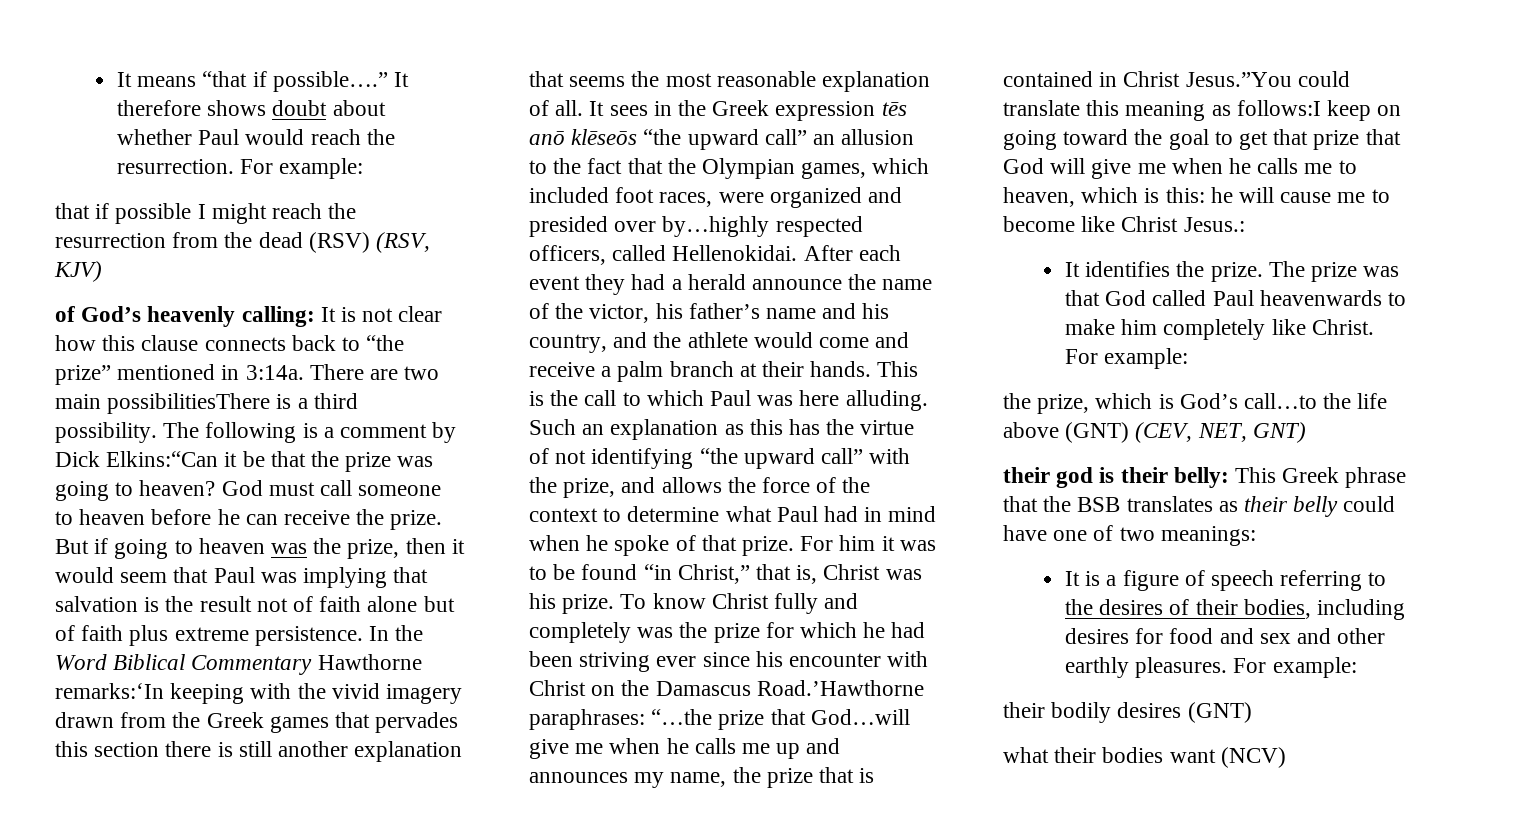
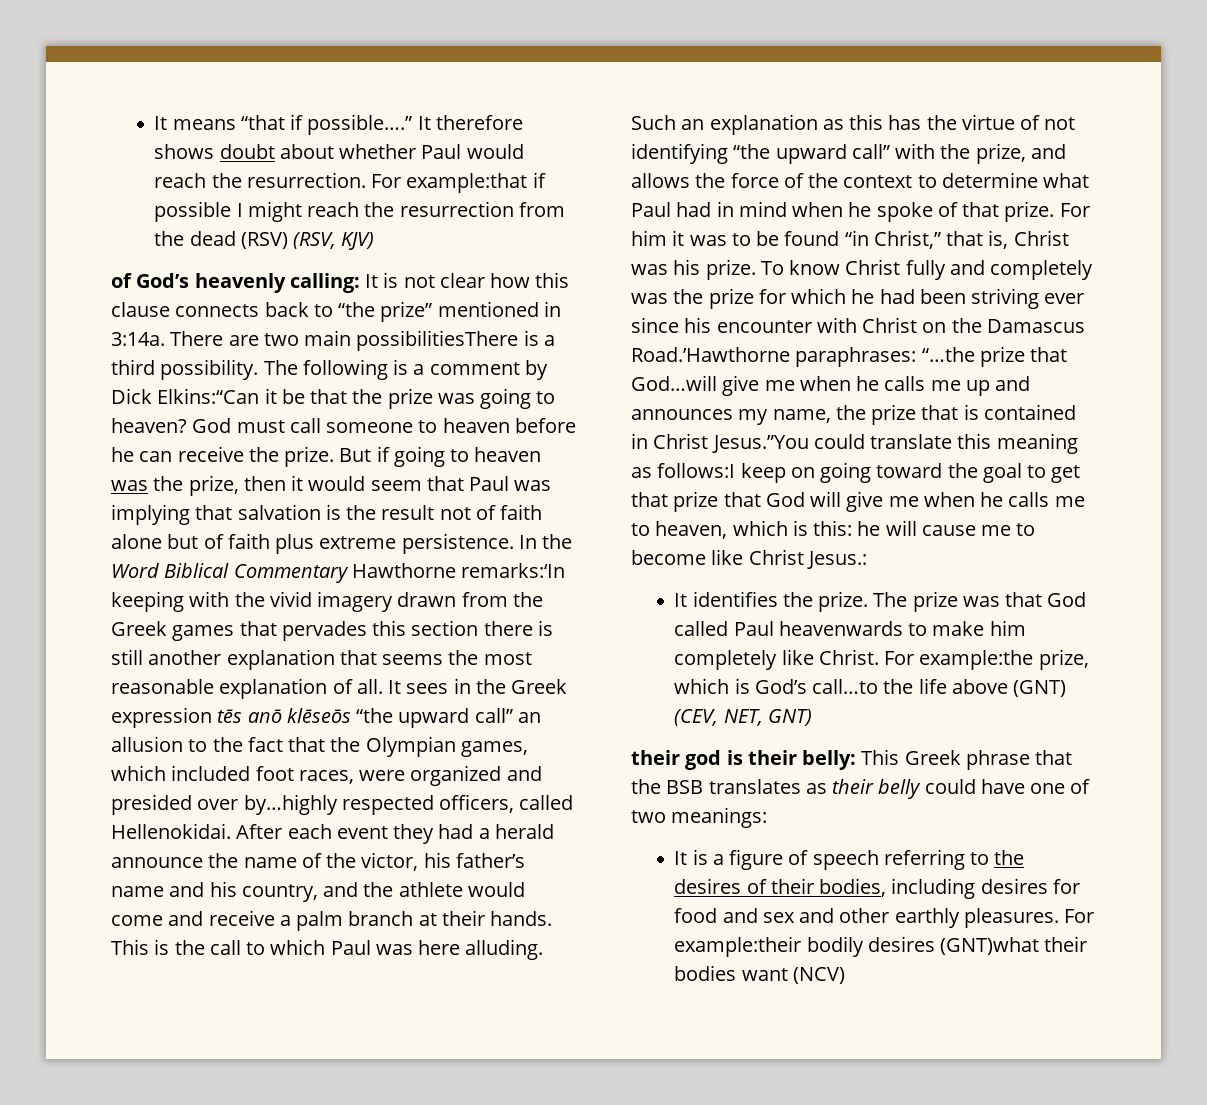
- It therefore shows doubt about whether Paul would reach the resurrection. For example:
- that if possible I might reach the resurrection from the dead (RSV) (RSV, KJV)
+ It therefore shows doubt about whether Paul would reach the resurrection. For example:that if possible I might reach the resurrection from the dead (RSV) (RSV, KJV)
- The prize was that God called Paul heavenwards to make him completely like Christ. For example:
- the prize, which is God’s call…to the life above (GNT) (CEV, NET, GNT)
+ The prize was that God called Paul heavenwards to make him completely like Christ. For example:the prize, which is God’s call…to the life above (GNT) (CEV, NET, GNT)
- It is a figure of speech referring to the desires of their bodies, including desires for food and sex and other earthly pleasures. For example:
- their bodily desires (GNT)
- what their bodies want (NCV)
+ It is a figure of speech referring to the desires of their bodies, including desires for food and sex and other earthly pleasures. For example:their bodily desires (GNT)what their bodies want (NCV)

